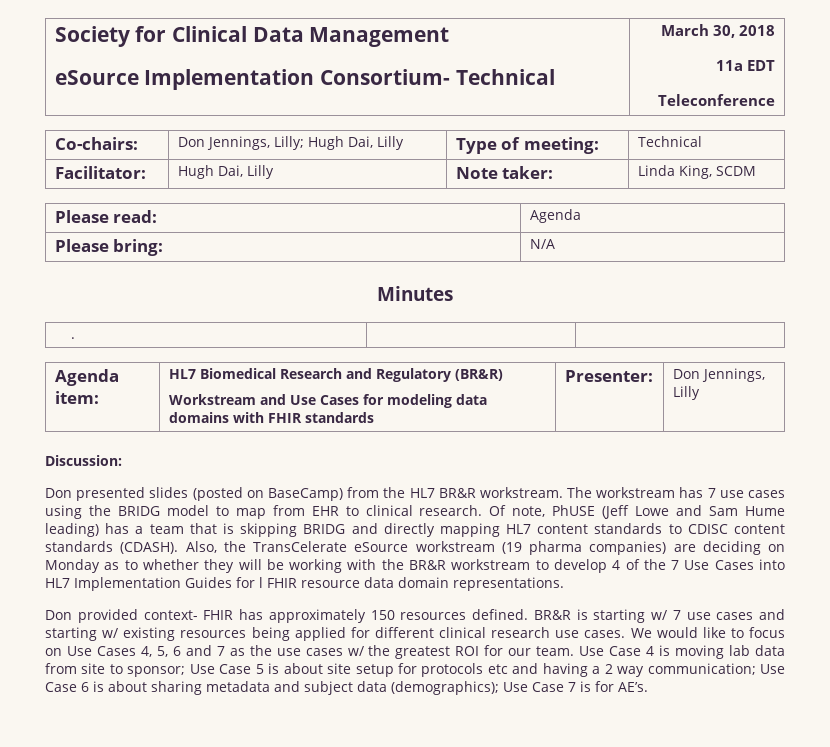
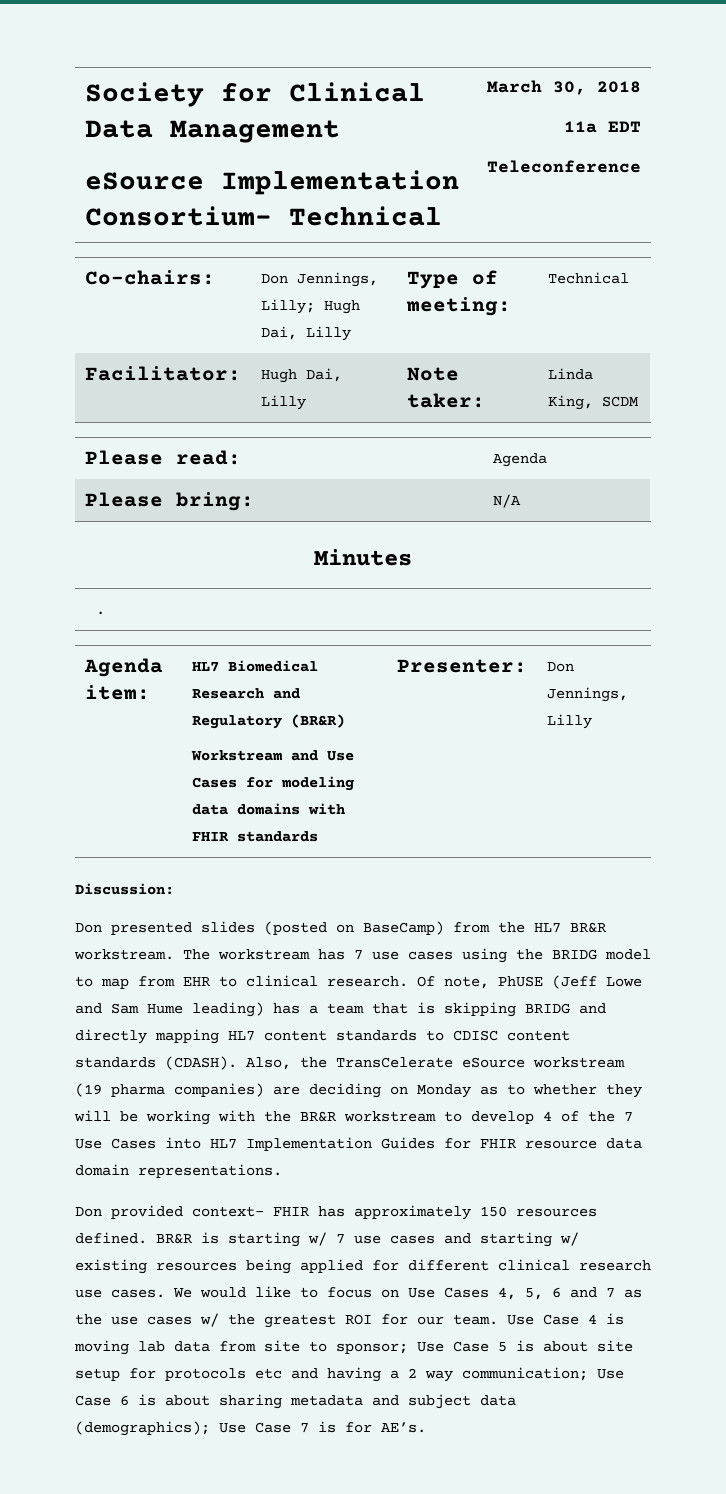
- Also, the TransCelerate eSource workstream (19 pharma companies) are deciding on Monday as to whether they will be working with the BR&R workstream to develop 4 of the 7 Use Cases into HL7 Implementation Guides for l FHIR resource data domain representations.
+ Also, the TransCelerate eSource workstream (19 pharma companies) are deciding on Monday as to whether they will be working with the BR&R workstream to develop 4 of the 7 Use Cases into HL7 Implementation Guides for FHIR resource data domain representations.

